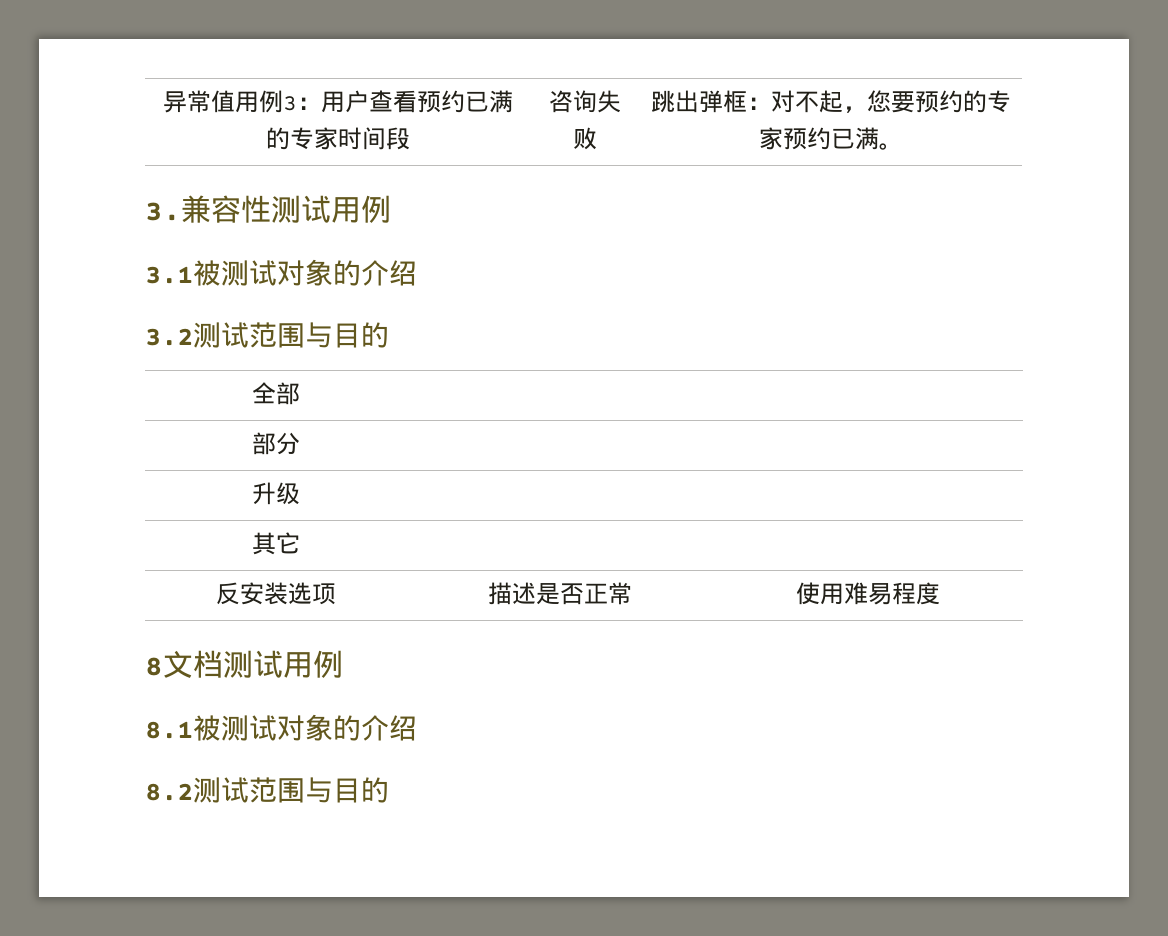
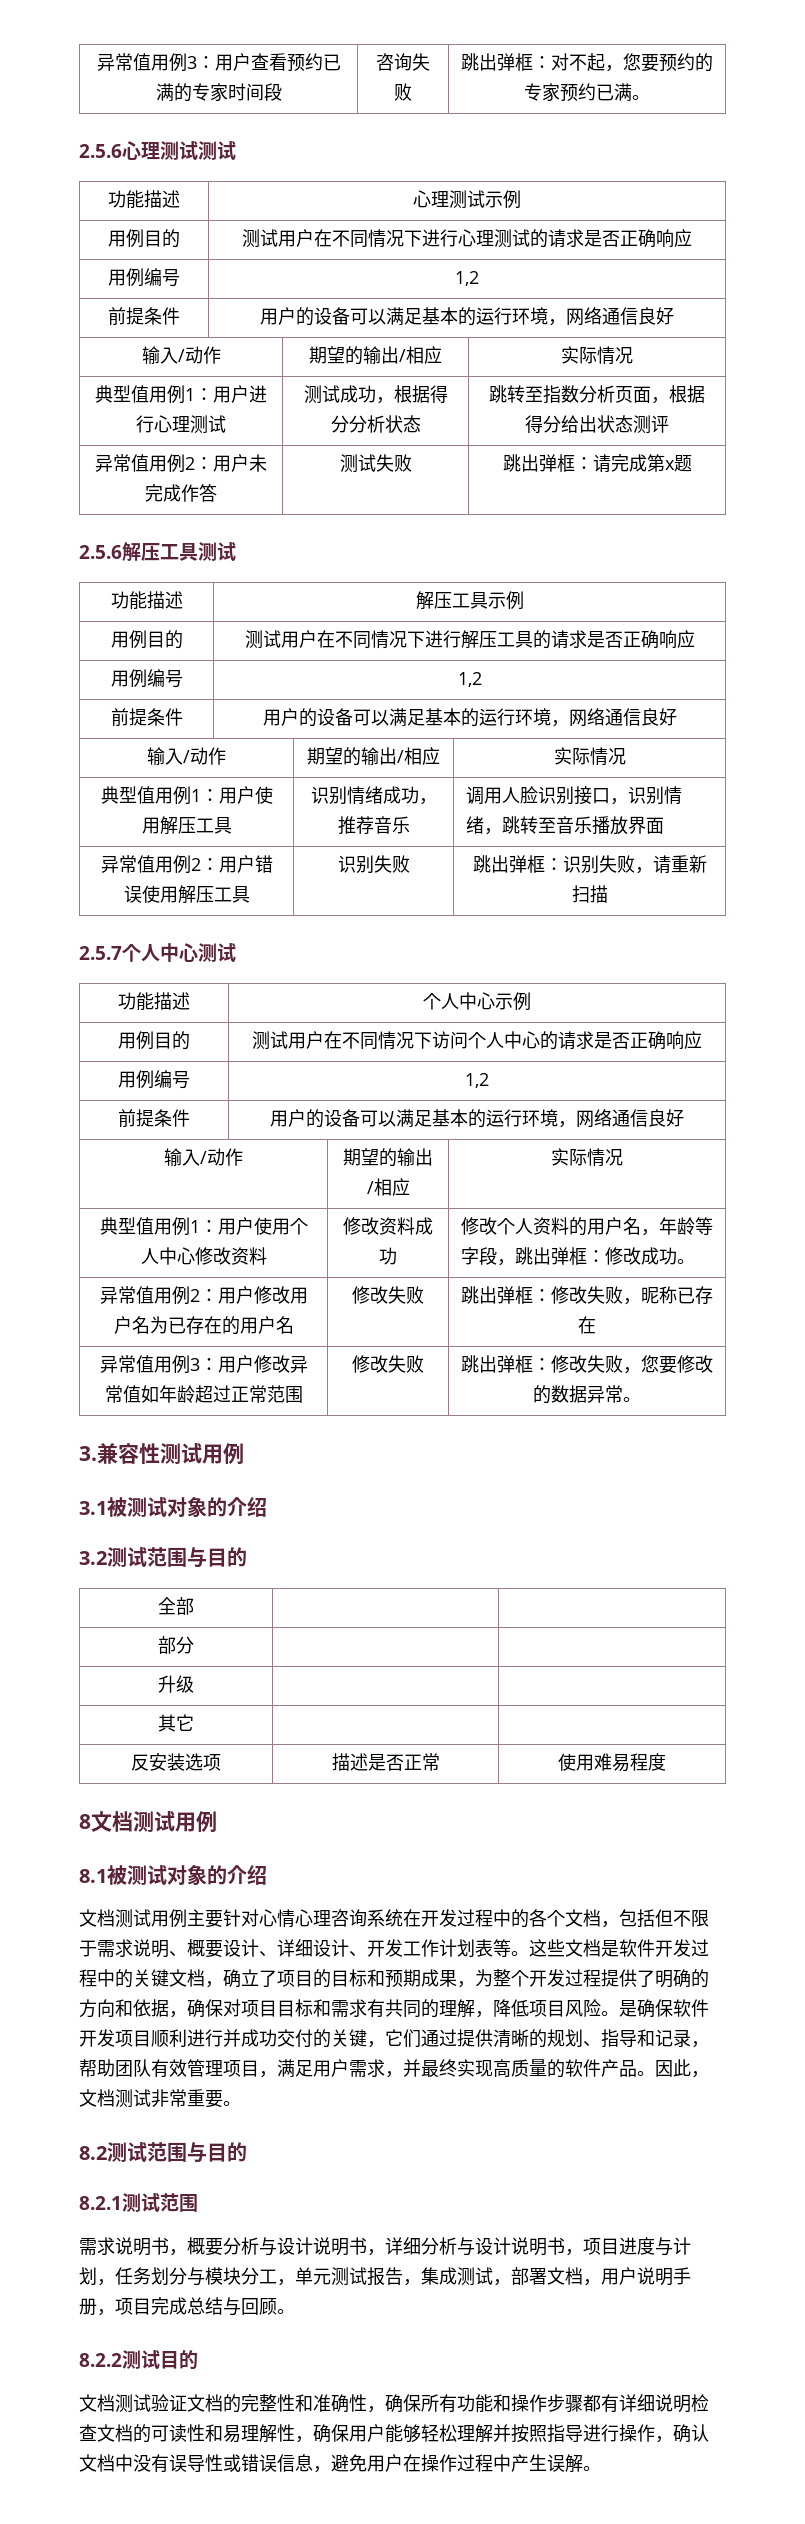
+ 2.5.6心理测试测试
+ 功能描述 | 心理测试示例
+ 用例目的 | 测试用户在不同情况下进行心理测试的请求是否正确响应
+ 用例编号 | 1,2
+ 前提条件 | 用户的设备可以满足基本的运行环境，网络通信良好
+ 输入/动作 | 期望的输出/相应 | 实际情况
+ 典型值用例1：用户进行心理测试 | 测试成功，根据得分分析状态 | 跳转至指数分析页面，根据得分给出状态测评
+ 异常值用例2：用户未完成作答 | 测试失败 | 跳出弹框：请完成第x题
+ 2.5.6解压工具测试
+ 功能描述 | 解压工具示例
+ 用例目的 | 测试用户在不同情况下进行解压工具的请求是否正确响应
+ 用例编号 | 1,2
+ 前提条件 | 用户的设备可以满足基本的运行环境，网络通信良好
+ 输入/动作 | 期望的输出/相应 | 实际情况
+ 典型值用例1：用户使用解压工具 | 识别情绪成功，推荐音乐 | 调用人脸识别接口，识别情绪，跳转至音乐播放界面
+ 异常值用例2：用户错误使用解压工具 | 识别失败 | 跳出弹框：识别失败，请重新扫描
+ 2.5.7个人中心测试
+ 功能描述 | 个人中心示例
+ 用例目的 | 测试用户在不同情况下访问个人中心的请求是否正确响应
+ 用例编号 | 1,2
+ 前提条件 | 用户的设备可以满足基本的运行环境，网络通信良好
+ 输入/动作 | 期望的输出/相应 | 实际情况
+ 典型值用例1：用户使用个人中心修改资料 | 修改资料成功 | 修改个人资料的用户名，年龄等字段，跳出弹框：修改成功。
+ 异常值用例2：用户修改用户名为已存在的用户名 | 修改失败 | 跳出弹框：修改失败，昵称已存在
+ 异常值用例3：用户修改异常值如年龄超过正常范围 | 修改失败 | 跳出弹框：修改失败，您要修改的数据异常。
+ 文档测试用例主要针对心情心理咨询系统在开发过程中的各个文档，包括但不限于需求说明、概要设计、详细设计、开发工作计划表等。这些文档是软件开发过程中的关键文档，确立了项目的目标和预期成果，为整个开发过程提供了明确的方向和依据，确保对项目目标和需求有共同的理解，降低项目风险。是确保软件开发项目顺利进行并成功交付的关键，它们通过提供清晰的规划、指导和记录，帮助团队有效管理项目，满足用户需求，并最终实现高质量的软件产品。因此，文档测试非常重要。
+ 8.2.1测试范围
+ 需求说明书，概要分析与设计说明书，详细分析与设计说明书，项目进度与计划，任务划分与模块分工，单元测试报告，集成测试，部署文档，用户说明手册，项目完成总结与回顾。
+ 8.2.2测试目的
+ 文档测试验证文档的完整性和准确性，确保所有功能和操作步骤都有详细说明检查文档的可读性和易理解性，确保用户能够轻松理解并按照指导进行操作，确认文档中没有误导性或错误信息，避免用户在操作过程中产生误解。

